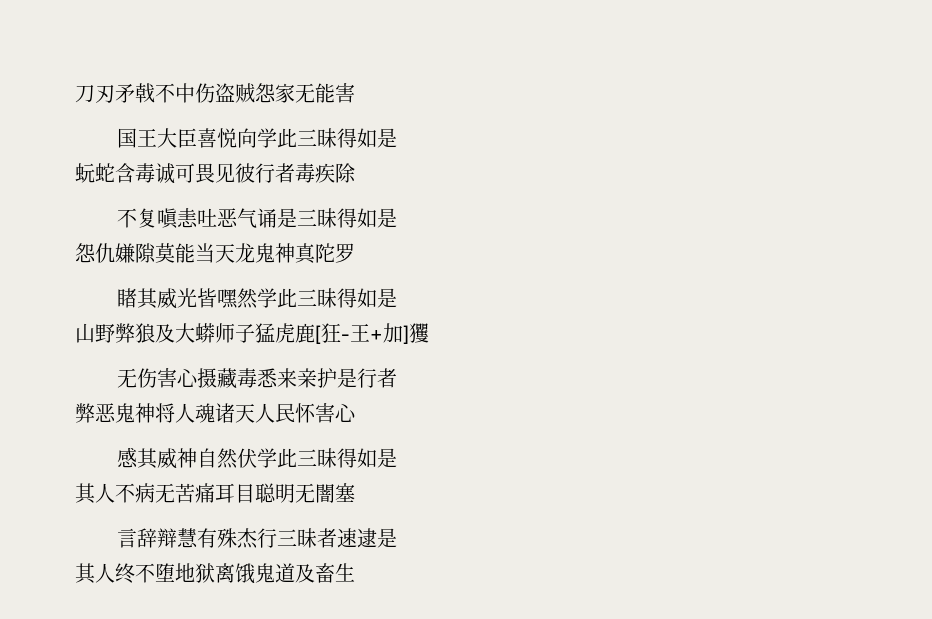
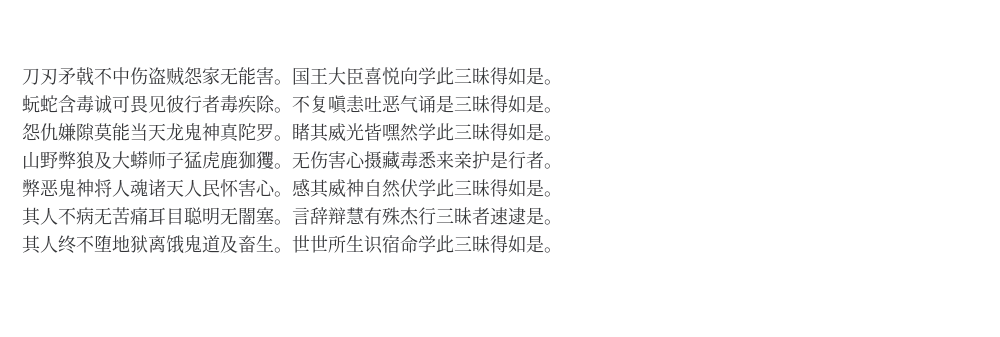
- 刀刃矛戟不中伤盗贼怨家无能害
- 国王大臣喜悦向学此三昧得如是
+ 刀刃矛戟不中伤盗贼怨家无能害。国王大臣喜悦向学此三昧得如是。
- 蚖蛇含毒诚可畏见彼行者毒疾除
- 不复嗔恚吐恶气诵是三昧得如是
+ 蚖蛇含毒诚可畏见彼行者毒疾除。不复嗔恚吐恶气诵是三昧得如是。
- 怨仇嫌隙莫能当天龙鬼神真陀罗
- 睹其威光皆嘿然学此三昧得如是
+ 怨仇嫌隙莫能当天龙鬼神真陀罗。睹其威光皆嘿然学此三昧得如是。
- 山野弊狼及大蟒师子猛虎鹿[狂-王+加]玃
- 无伤害心摄藏毒悉来亲护是行者
+ 山野弊狼及大蟒师子猛虎鹿㹢玃。无伤害心摄藏毒悉来亲护是行者。
- 弊恶鬼神将人魂诸天人民怀害心
- 感其威神自然伏学此三昧得如是
+ 弊恶鬼神将人魂诸天人民怀害心。感其威神自然伏学此三昧得如是。
- 其人不病无苦痛耳目聪明无闇塞
- 言辞辩慧有殊杰行三昧者速逮是
+ 其人不病无苦痛耳目聪明无闇塞。言辞辩慧有殊杰行三昧者速逮是。
- 其人终不堕地狱离饿鬼道及畜生
+ 其人终不堕地狱离饿鬼道及畜生。世世所生识宿命学此三昧得如是。

